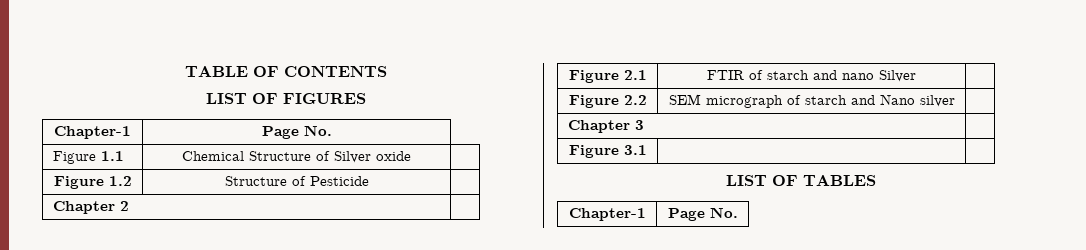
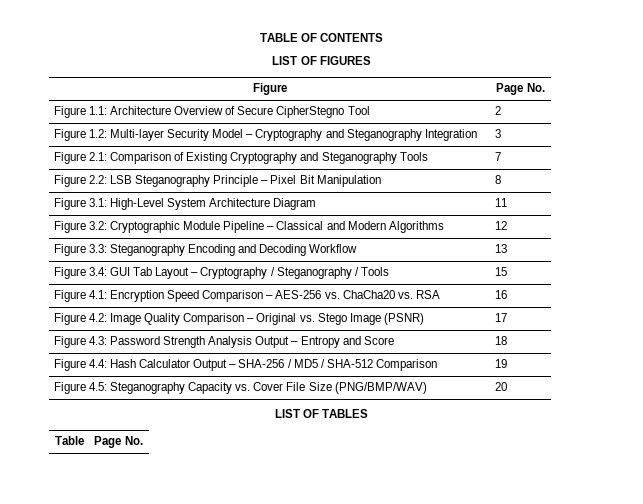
  LIST OF FIGURES
- Chapter-1 | Page No.
+ Figure | Page No.
- Figure 1.1 | Chemical Structure of Silver oxide |
- Figure 1.2 | Structure of Pesticide |
- Chapter 2 |
- Figure 2.1 | FTIR of starch and nano Silver |
- Figure 2.2 | SEM micrograph of starch and Nano silver |
- Chapter 3 |
- Figure 3.1 | |
+ Figure 1.1: Architecture Overview of Secure CipherStegno Tool | 2
+ Figure 1.2: Multi-layer Security Model – Cryptography and Steganography Integration | 3
+ Figure 2.1: Comparison of Existing Cryptography and Steganography Tools | 7
+ Figure 2.2: LSB Steganography Principle – Pixel Bit Manipulation | 8
+ Figure 3.1: High-Level System Architecture Diagram | 11
+ Figure 3.2: Cryptographic Module Pipeline – Classical and Modern Algorithms | 12
+ Figure 3.3: Steganography Encoding and Decoding Workflow | 13
+ Figure 3.4: GUI Tab Layout – Cryptography / Steganography / Tools | 15
+ Figure 4.1: Encryption Speed Comparison – AES-256 vs. ChaCha20 vs. RSA | 16
+ Figure 4.2: Image Quality Comparison – Original vs. Stego Image (PSNR) | 17
+ Figure 4.3: Password Strength Analysis Output – Entropy and Score | 18
+ Figure 4.4: Hash Calculator Output – SHA-256 / MD5 / SHA-512 Comparison | 19
+ Figure 4.5: Steganography Capacity vs. Cover File Size (PNG/BMP/WAV) | 20
  LIST OF TABLES
- Chapter-1 | Page No.
+ Table | Page No.

